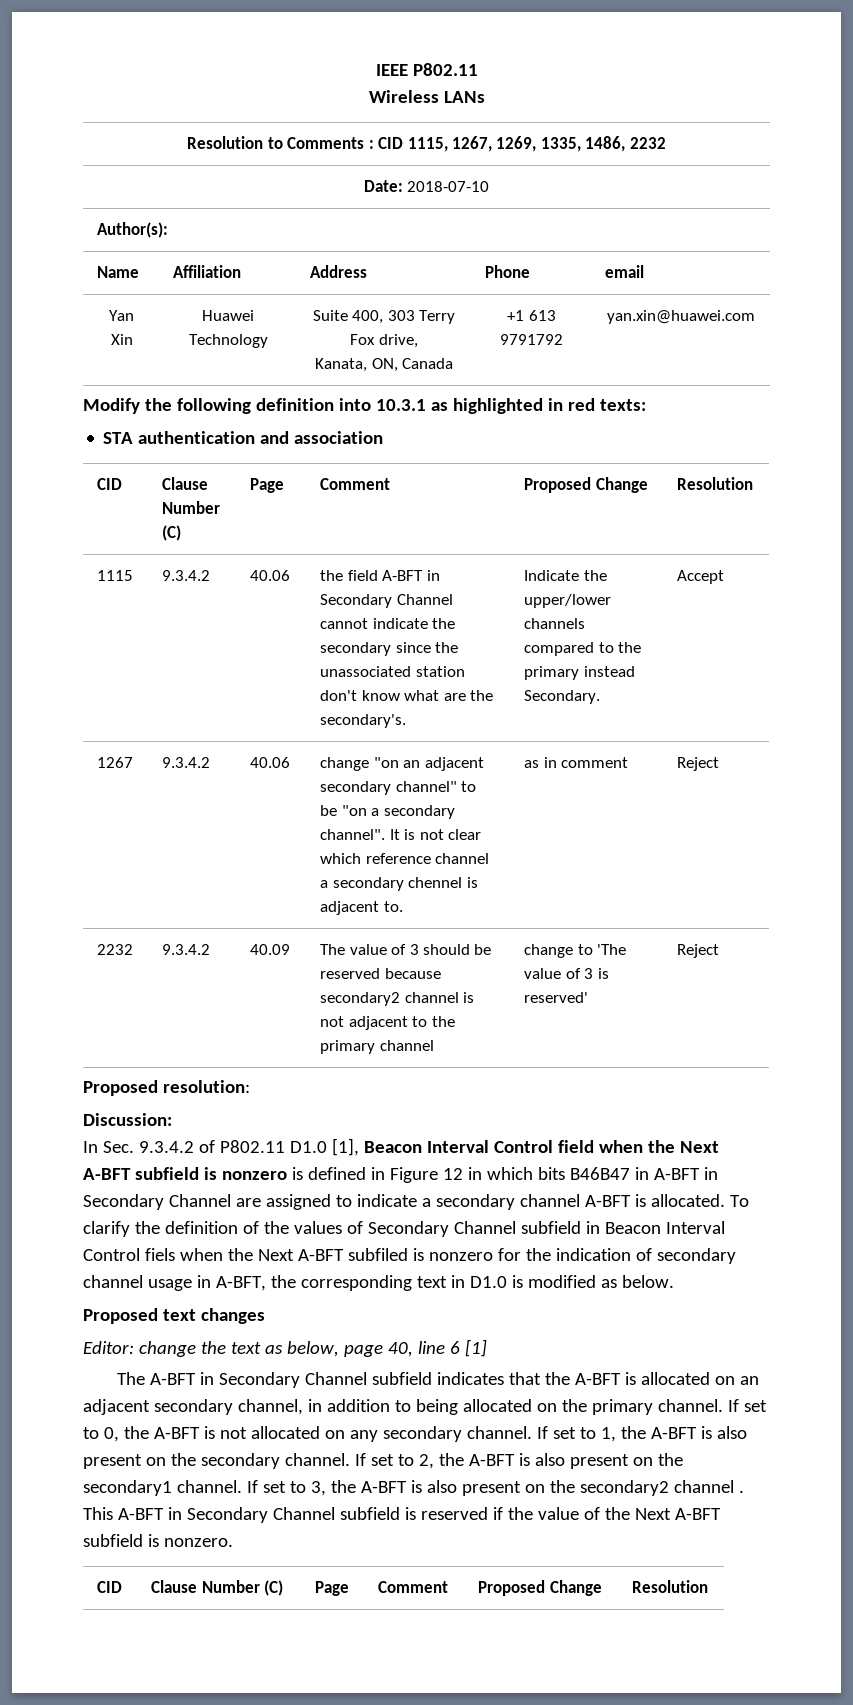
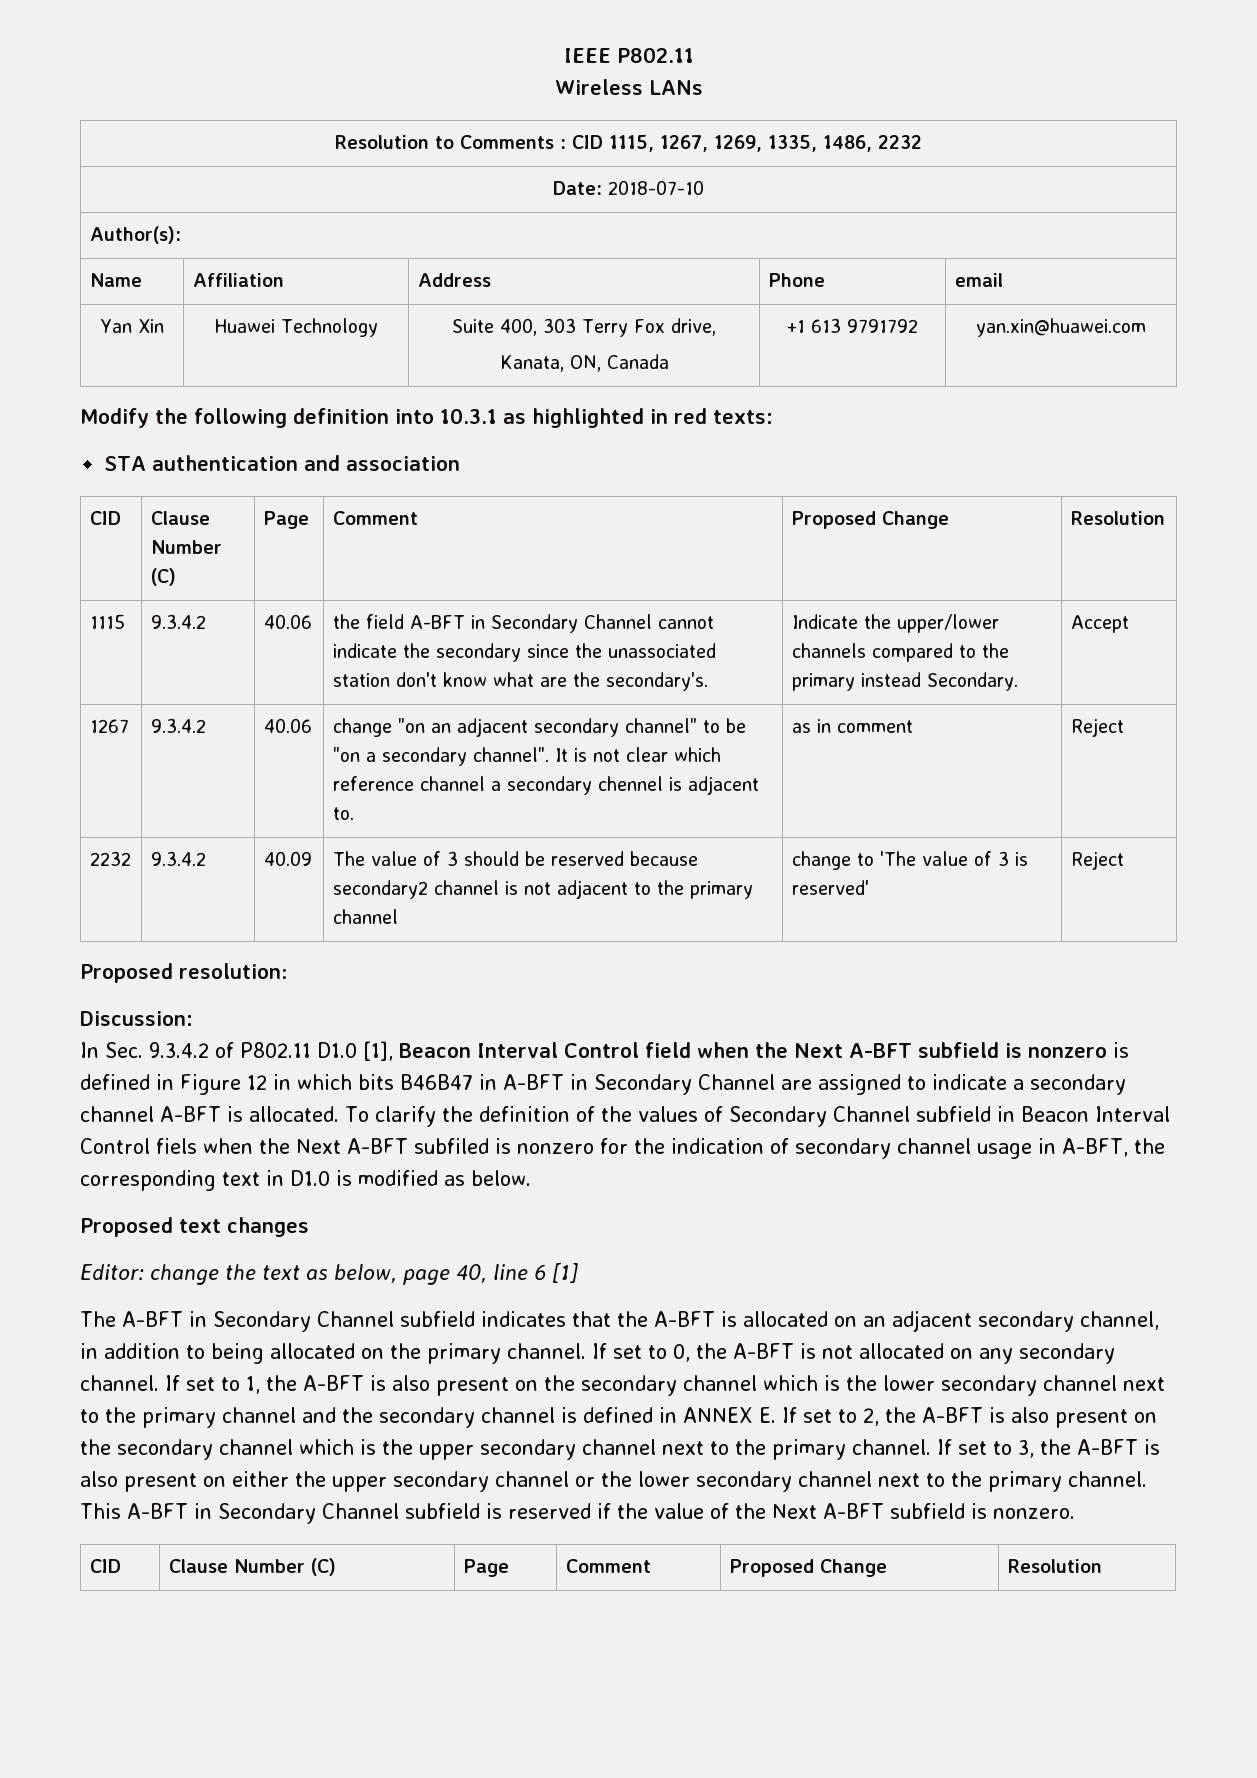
- If set to 1, the A-BFT is also present on the secondary channel. If set to 2, the A-BFT is also present on the secondary1 channel.
+ If set to 1, the A-BFT is also present on the secondary channel which is the lower secondary channel next to the primary channel and the secondary channel is defined in ANNEX E. If set to 2, the A-BFT is also present on the secondary channel which is the upper secondary channel next to the primary channel.
- If set to 3, the A-BFT is also present on the secondary2 channel .
+ If set to 3, the A-BFT is also present on either the upper secondary channel or the lower secondary channel next to the primary channel.

